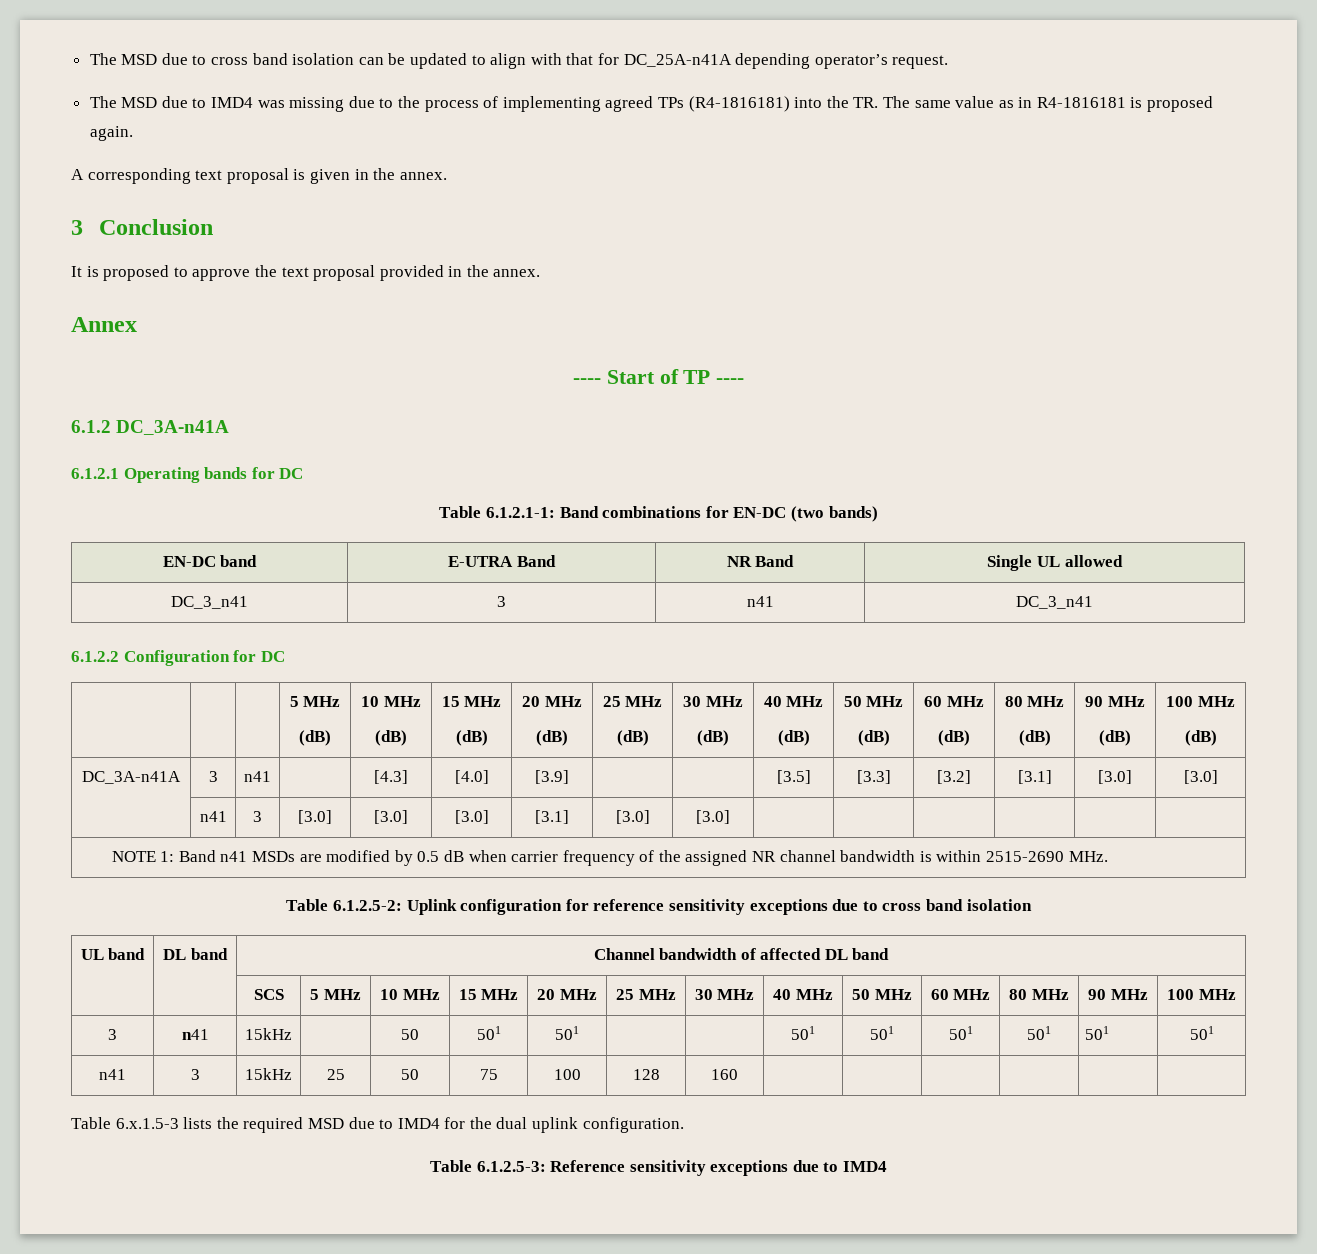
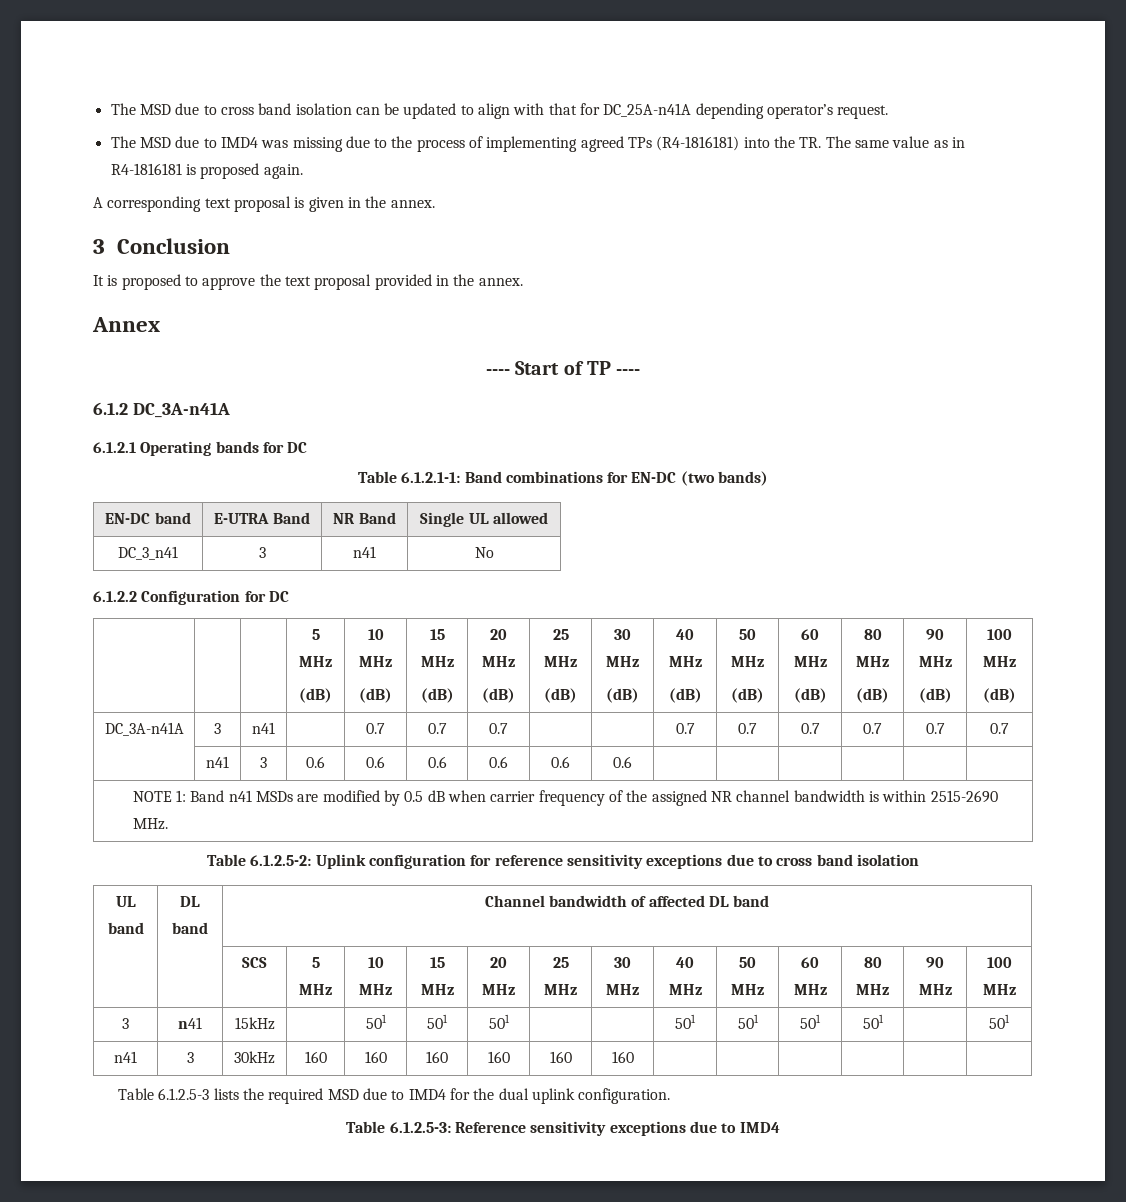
- DC_3_n41 | 3 | n41 | DC_3_n41
+ DC_3_n41 | 3 | n41 | No
- DC_3A-n41A | 3 | n41 | | [4.3] | [4.0] | [3.9] | | | [3.5] | [3.3] | [3.2] | [3.1] | [3.0] | [3.0]
- | n41 | 3 | [3.0] | [3.0] | [3.0] | [3.1] | [3.0] | [3.0] | | | | | |
+ DC_3A-n41A | 3 | n41 | | 0.7 | 0.7 | 0.7 | | | 0.7 | 0.7 | 0.7 | 0.7 | 0.7 | 0.7
+ | n41 | 3 | 0.6 | 0.6 | 0.6 | 0.6 | 0.6 | 0.6 | | | | | |
- 3 | n41 | 15kHz | | 50 | 501 | 501 | | | 501 | 501 | 501 | 501 | 501 | 501
+ 3 | n41 | 15kHz | | 501 | 501 | 501 | | | 501 | 501 | 501 | 501 | | 501
- n41 | 3 | 15kHz | 25 | 50 | 75 | 100 | 128 | 160 | | | | | |
+ n41 | 3 | 30kHz | 160 | 160 | 160 | 160 | 160 | 160 | | | | | |
- Table 6.x.1.5-3 lists the required MSD due to IMD4 for the dual uplink configuration.
+ Table 6.1.2.5-3 lists the required MSD due to IMD4 for the dual uplink configuration.

